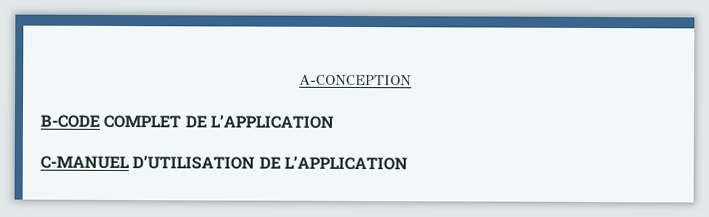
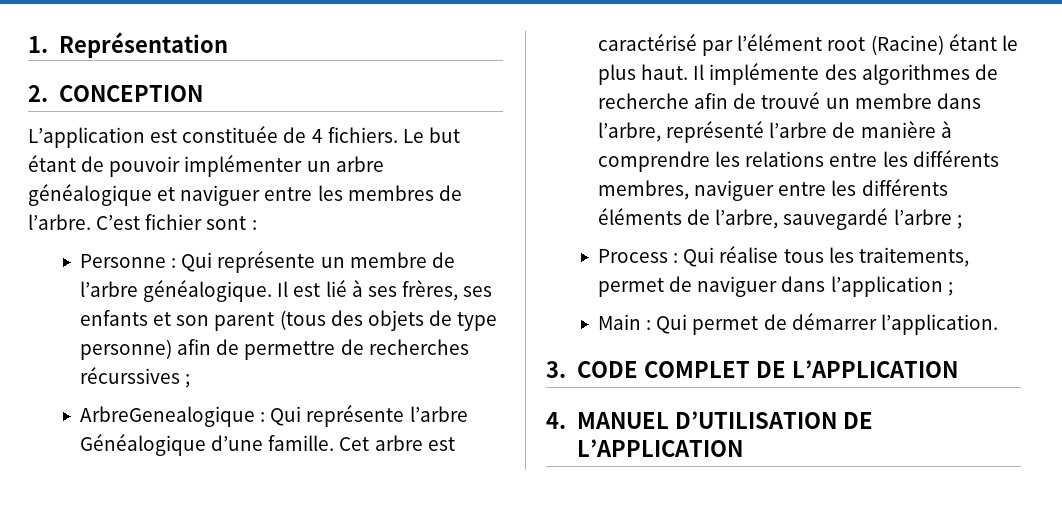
- A-CONCEPTION
- B-CODE COMPLET DE L’APPLICATION
+ 1. Représentation
+ 2. CONCEPTION
+ L’application est constituée de 4 fichiers. Le but étant de pouvoir implémenter un arbre généalogique et naviguer entre les membres de l’arbre. C’est fichier sont :
+ Personne : Qui représente un membre de l’arbre généalogique. Il est lié à ses frères, ses enfants et son parent (tous des objets de type personne) afin de permettre de recherches récurssives ;
+ ArbreGenealogique : Qui représente l’arbre Généalogique d’une famille. Cet arbre est caractérisé par l’élément root (Racine) étant le plus haut. Il implémente des algorithmes de recherche afin de trouvé un membre dans l’arbre, représenté l’arbre de manière à comprendre les relations entre les différents membres, naviguer entre les différents éléments de l’arbre, sauvegardé l’arbre ;
+ Process : Qui réalise tous les traitements, permet de naviguer dans l’application ;
+ Main : Qui permet de démarrer l’application.
+ 3. CODE COMPLET DE L’APPLICATION
- C-MANUEL D’UTILISATION DE L’APPLICATION
+ 4. MANUEL D’UTILISATION DE L’APPLICATION

